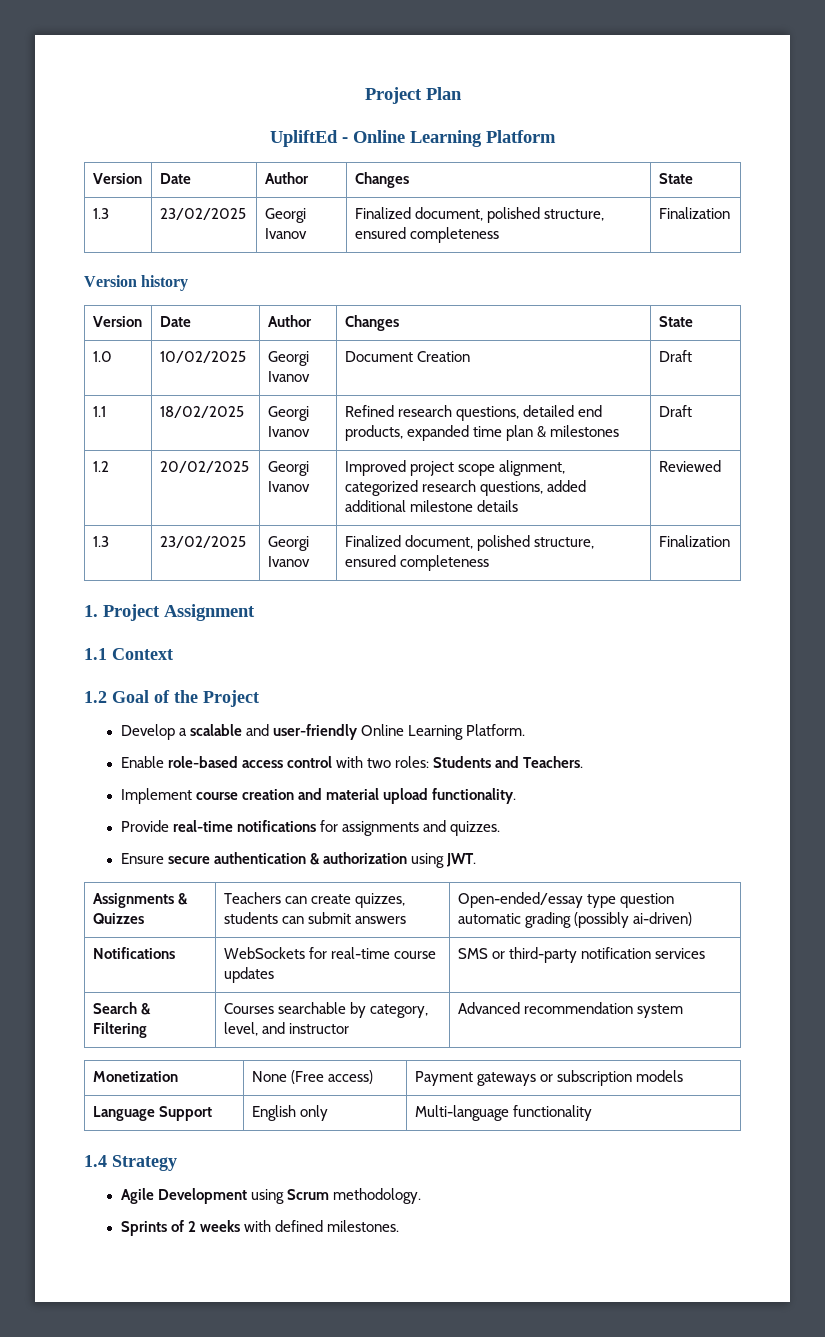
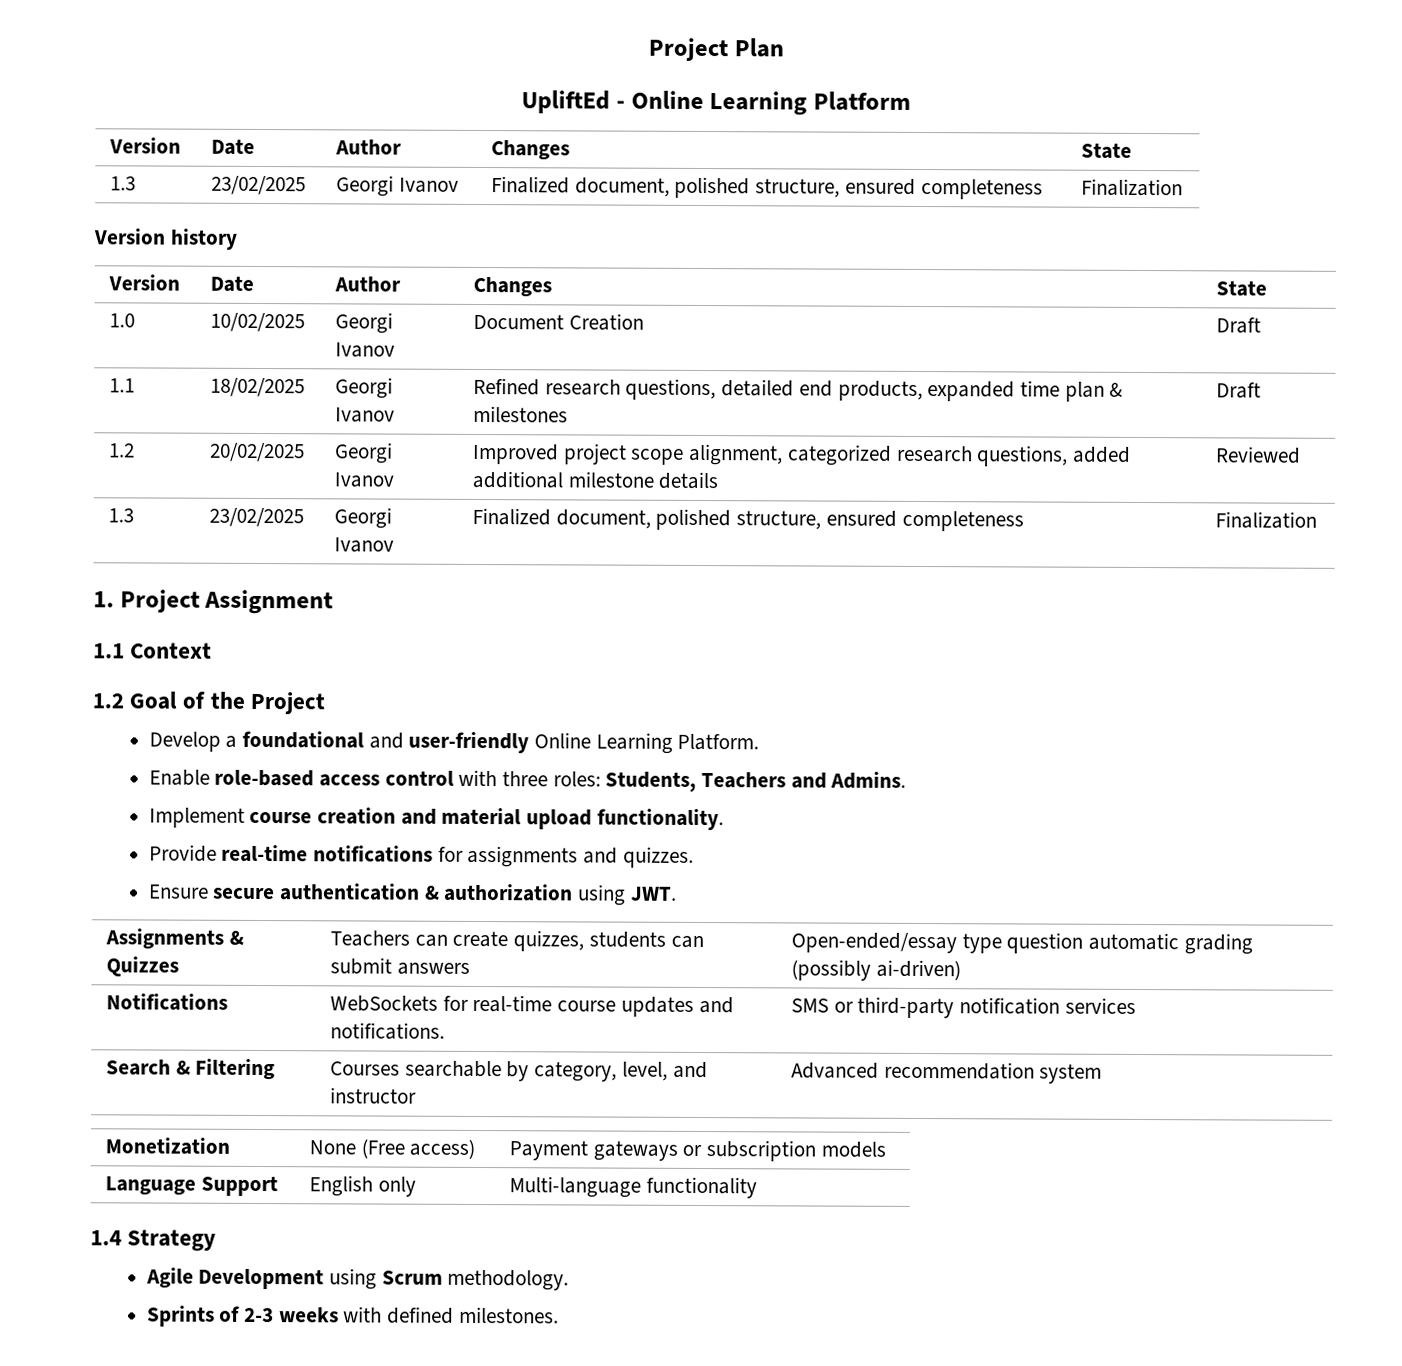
- Develop a scalable and user-friendly Online Learning Platform.
+ Develop a foundational and user-friendly Online Learning Platform.
- Enable role-based access control with two roles: Students and Teachers.
+ Enable role-based access control with three roles: Students, Teachers and Admins.
- Notifications | WebSockets for real-time course updates | SMS or third-party notification services
+ Notifications | WebSockets for real-time course updates and notifications. | SMS or third-party notification services
- Sprints of 2 weeks with defined milestones.
+ Sprints of 2-3 weeks with defined milestones.

